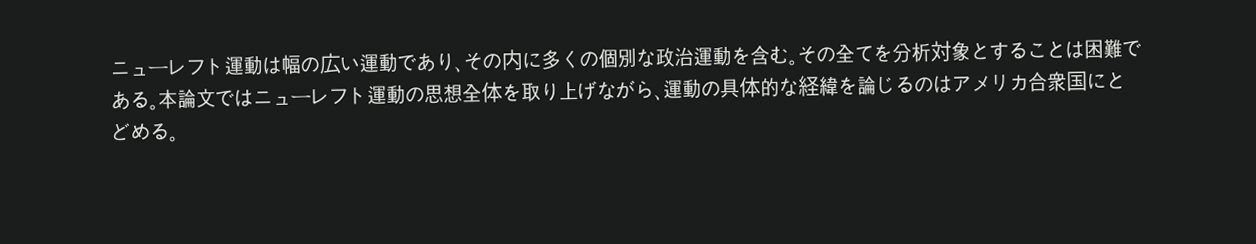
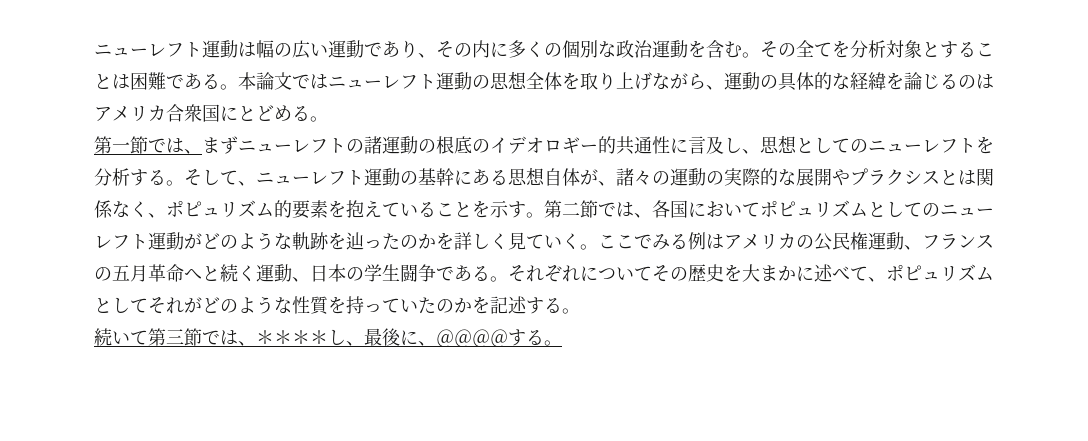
+ 第一節では、まずニューレフトの諸運動の根底のイデオロギー的共通性に言及し、思想としてのニューレフトを分析する。そして、ニューレフト運動の基幹にある思想自体が、諸々の運動の実際的な展開やプラクシスとは関係なく、ポピュリズム的要素を抱えていることを示す。第二節では、各国においてポピュリズムとしてのニューレフト運動がどのような軌跡を辿ったのかを詳しく見ていく。ここでみる例はアメリカの公民権運動、フランスの五月革命へと続く運動、日本の学生闘争である。それぞれについてその歴史を大まかに述べて、ポピュリズムとしてそれがどのような性質を持っていたのかを記述する。
+ 続いて第三節では、＊＊＊＊し、最後に、＠＠＠＠する。

